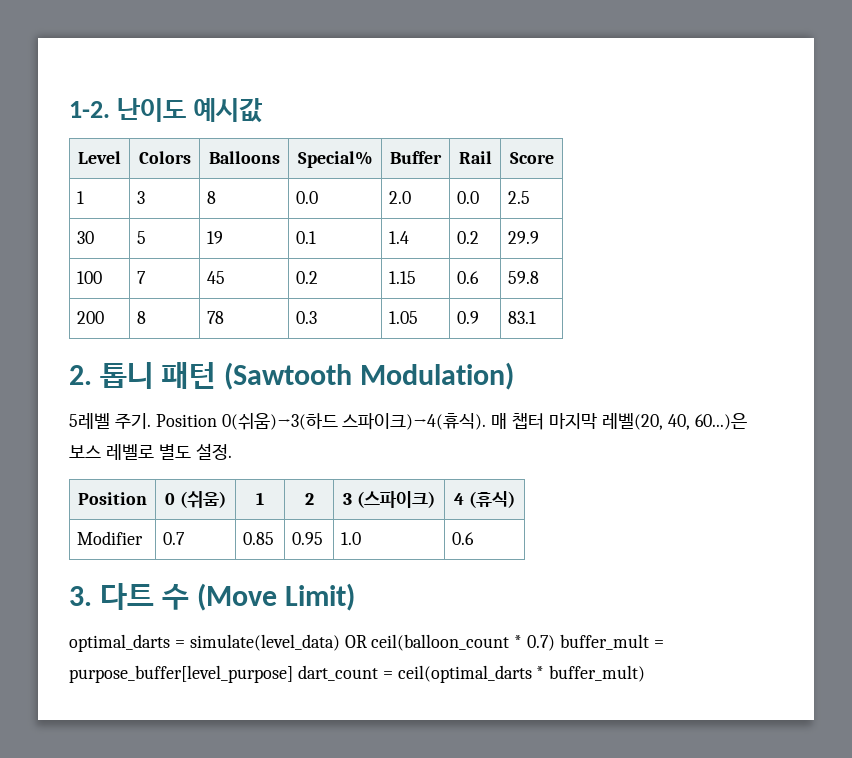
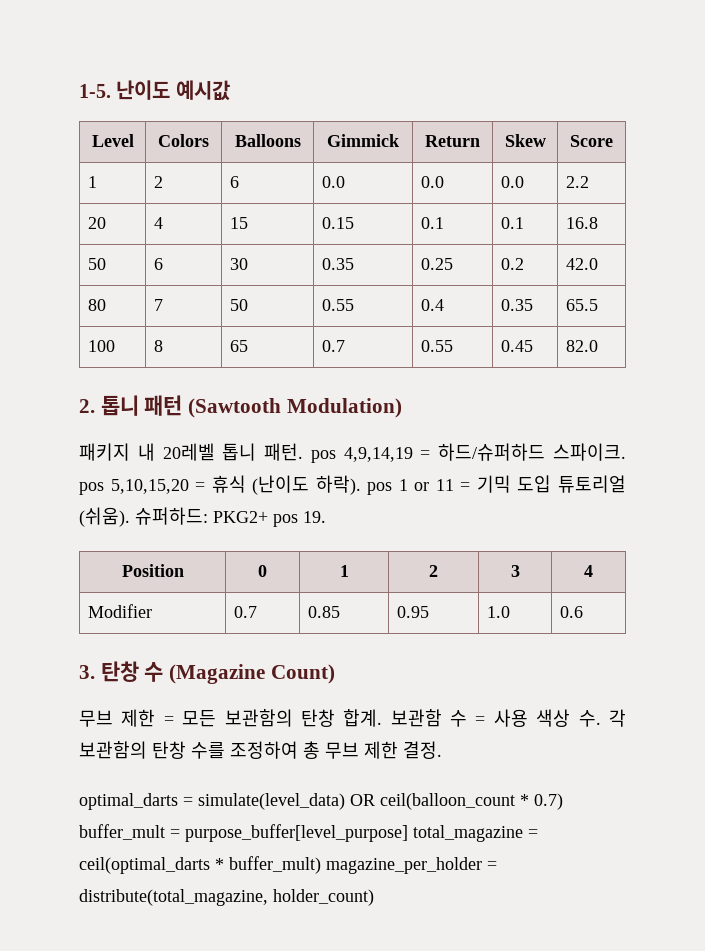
- 1-2.
+ 1-5.
- Level | Colors | Balloons | Special% | Buffer | Rail | Score
+ Level | Colors | Balloons | Gimmick | Return | Skew | Score
- 1 | 3 | 8 | 0.0 | 2.0 | 0.0 | 2.5
- 30 | 5 | 19 | 0.1 | 1.4 | 0.2 | 29.9
- 100 | 7 | 45 | 0.2 | 1.15 | 0.6 | 59.8
- 200 | 8 | 78 | 0.3 | 1.05 | 0.9 | 83.1
+ 1 | 2 | 6 | 0.0 | 0.0 | 0.0 | 2.2
+ 20 | 4 | 15 | 0.15 | 0.1 | 0.1 | 16.8
+ 50 | 6 | 30 | 0.35 | 0.25 | 0.2 | 42.0
+ 80 | 7 | 50 | 0.55 | 0.4 | 0.35 | 65.5
+ 100 | 8 | 65 | 0.7 | 0.55 | 0.45 | 82.0
- 5레벨 주기. Position 0(쉬움)→3(하드 스파이크)→4(휴식). 매 챕터 마지막 레벨(20, 40, 60...)은 보스 레벨로 별도 설정.
+ 패키지 내 20레벨 톱니 패턴. pos 4,9,14,19 = 하드/슈퍼하드 스파이크. pos 5,10,15,20 = 휴식 (난이도 하락). pos 1 or 11 = 기믹 도입 튜토리얼 (쉬움). 슈퍼하드: PKG2+ pos 19.
- Position | 0 (쉬움) | 1 | 2 | 3 (스파이크) | 4 (휴식)
+ Position | 0 | 1 | 2 | 3 | 4
- 3. 다트 수 (Move Limit)
+ 3. 탄창 수 (Magazine Count)
+ 무브 제한 = 모든 보관함의 탄창 합계. 보관함 수 = 사용 색상 수. 각 보관함의 탄창 수를 조정하여 총 무브 제한 결정.
- optimal_darts = simulate(level_data) OR ceil(balloon_count * 0.7) buffer_mult = purpose_buffer[level_purpose] dart_count = ceil(optimal_darts * buffer_mult)
+ optimal_darts = simulate(level_data) OR ceil(balloon_count * 0.7) buffer_mult = purpose_buffer[level_purpose] total_magazine = ceil(optimal_darts * buffer_mult) magazine_per_holder = distribute(total_magazine, holder_count)

